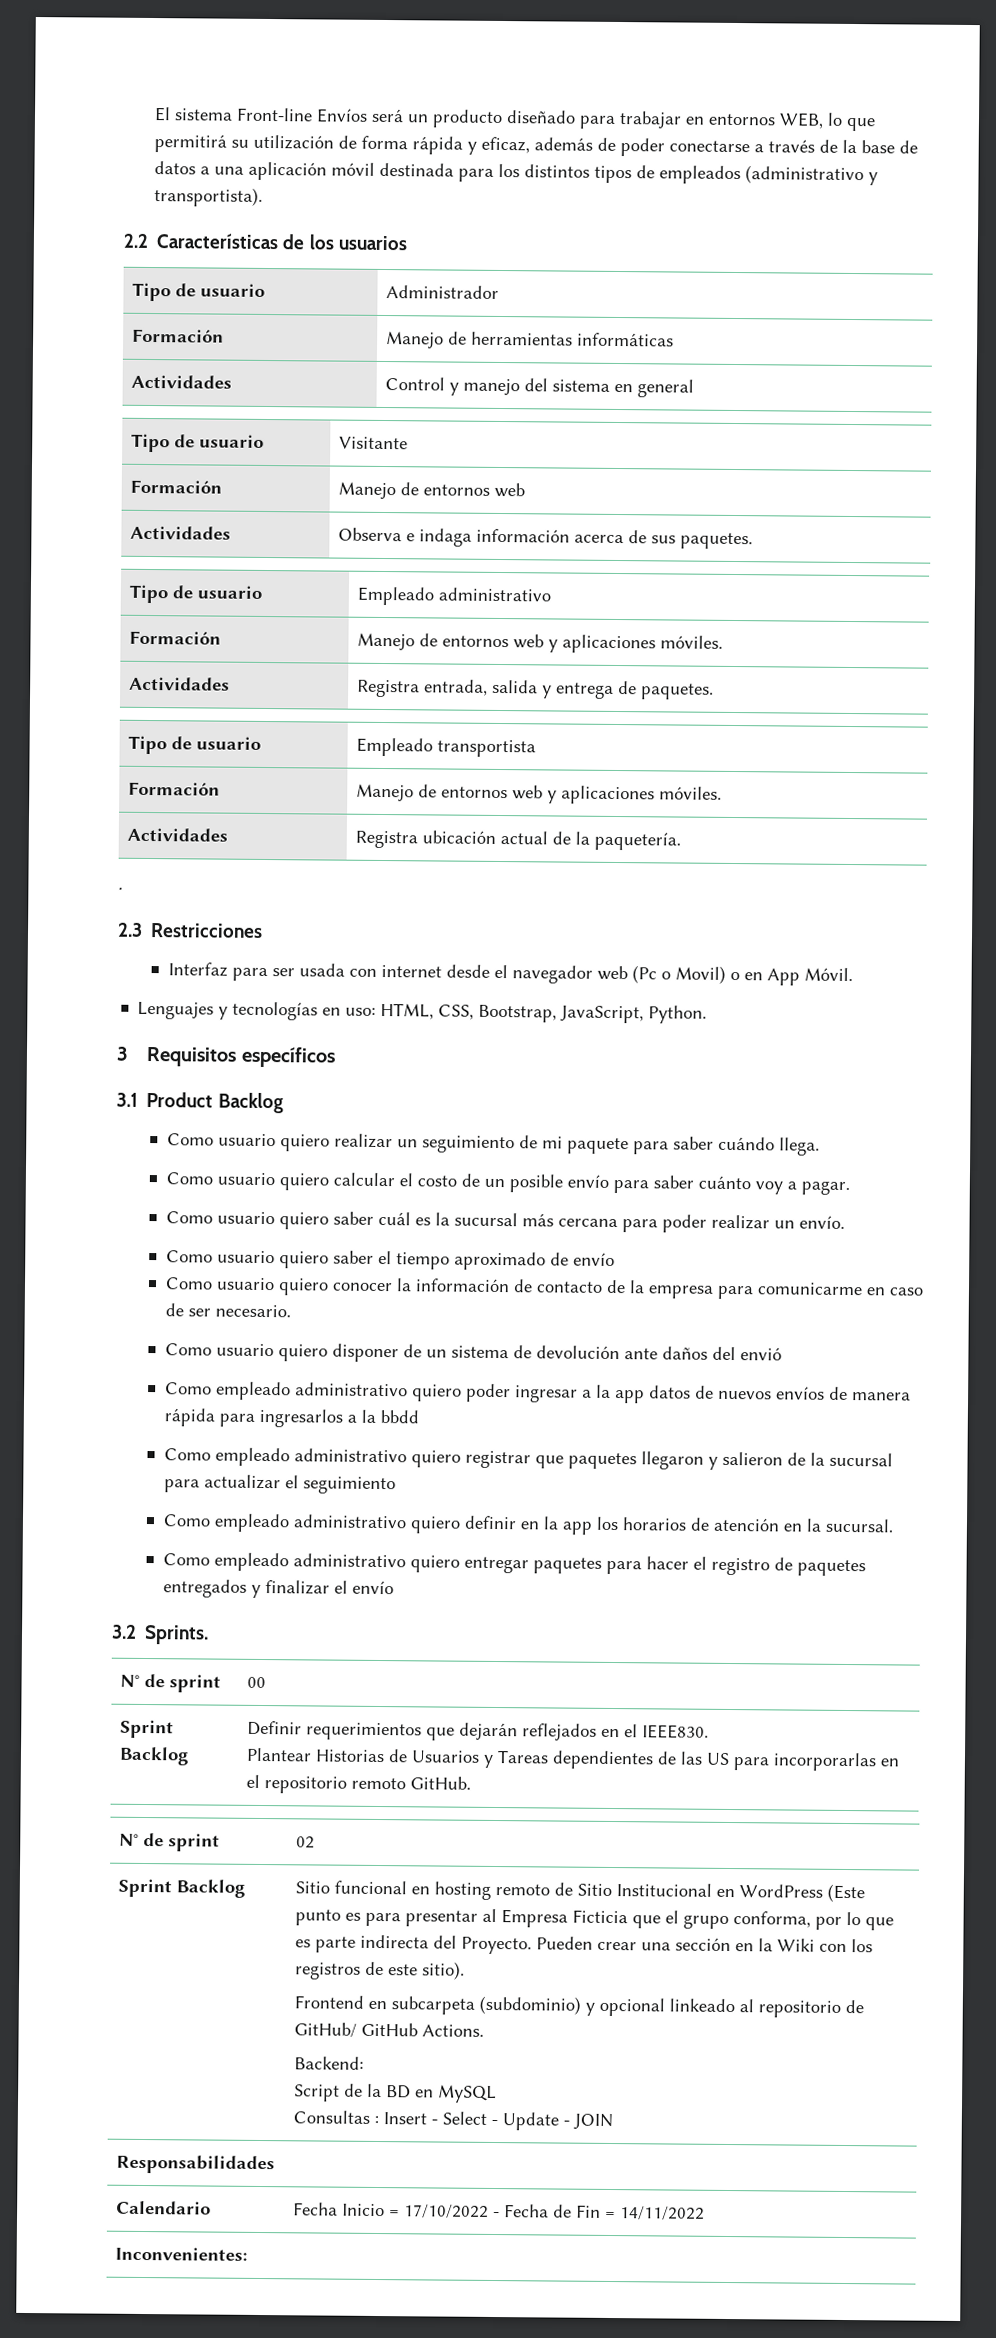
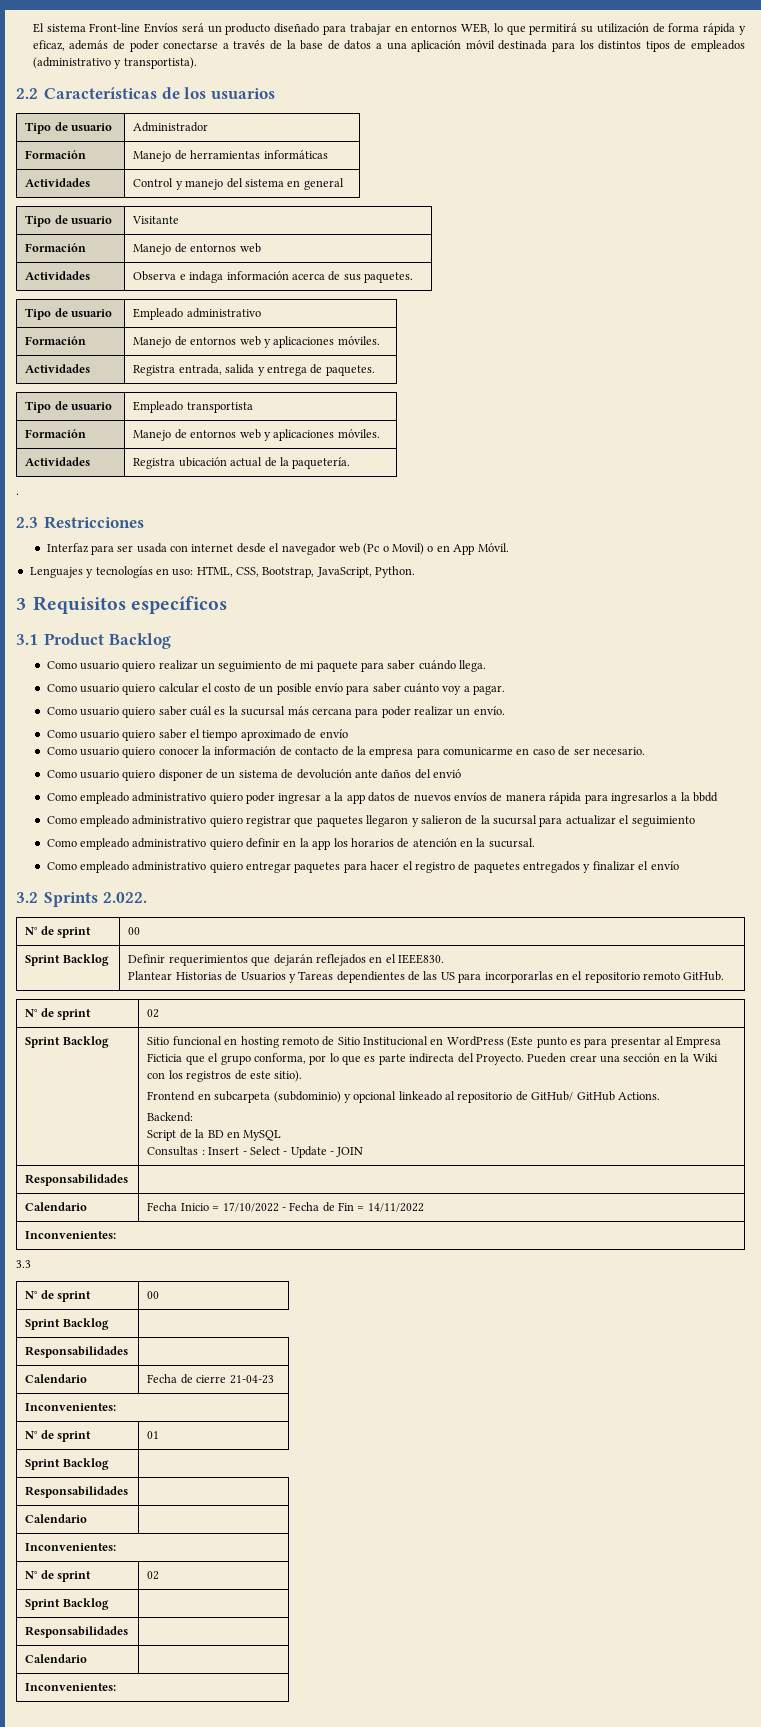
- 3.2 Sprints.
+ 3.2 Sprints 2.022.
+ 3.3
+ N° de sprint | 00
+ Sprint Backlog
+ Responsabilidades |
+ Calendario | Fecha de cierre 21-04-23
+ Inconvenientes:
+ N° de sprint | 01
+ Sprint Backlog
+ Responsabilidades |
+ Calendario |
+ Inconvenientes:
+ N° de sprint | 02
+ Sprint Backlog |
+ Responsabilidades |
+ Calendario |
+ Inconvenientes:

